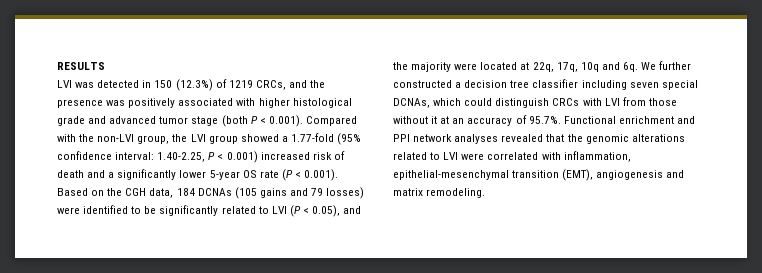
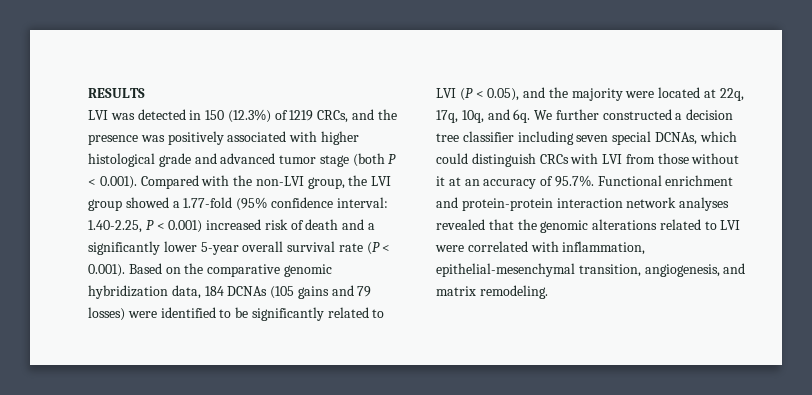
- 1.40-2.25, P < 0.001) increased risk of death and a significantly lower 5-year OS rate (P < 0.001). Based on the CGH data, 184 DCNAs (105 gains and 79 losses) were identified to be significantly related to LVI (P < 0.05), and the majority were located at 22q, 17q, 10q and 6q.
+ 1.40-2.25, P < 0.001) increased risk of death and a significantly lower 5-year overall survival rate (P < 0.001). Based on the comparative genomic hybridization data, 184 DCNAs (105 gains and 79 losses) were identified to be significantly related to LVI (P < 0.05), and the majority were located at 22q, 17q, 10q, and 6q.
- We further constructed a decision tree classifier including seven special DCNAs, which could distinguish CRCs with LVI from those without it at an accuracy of 95.7%. Functional enrichment and PPI network analyses revealed that the genomic alterations related to LVI were correlated with inflammation, epithelial-mesenchymal transition (EMT), angiogenesis and matrix remodeling.
+ We further constructed a decision tree classifier including seven special DCNAs, which could distinguish CRCs with LVI from those without it at an accuracy of 95.7%. Functional enrichment and protein-protein interaction network analyses revealed that the genomic alterations related to LVI were correlated with inflammation, epithelial-mesenchymal transition, angiogenesis, and matrix remodeling.

